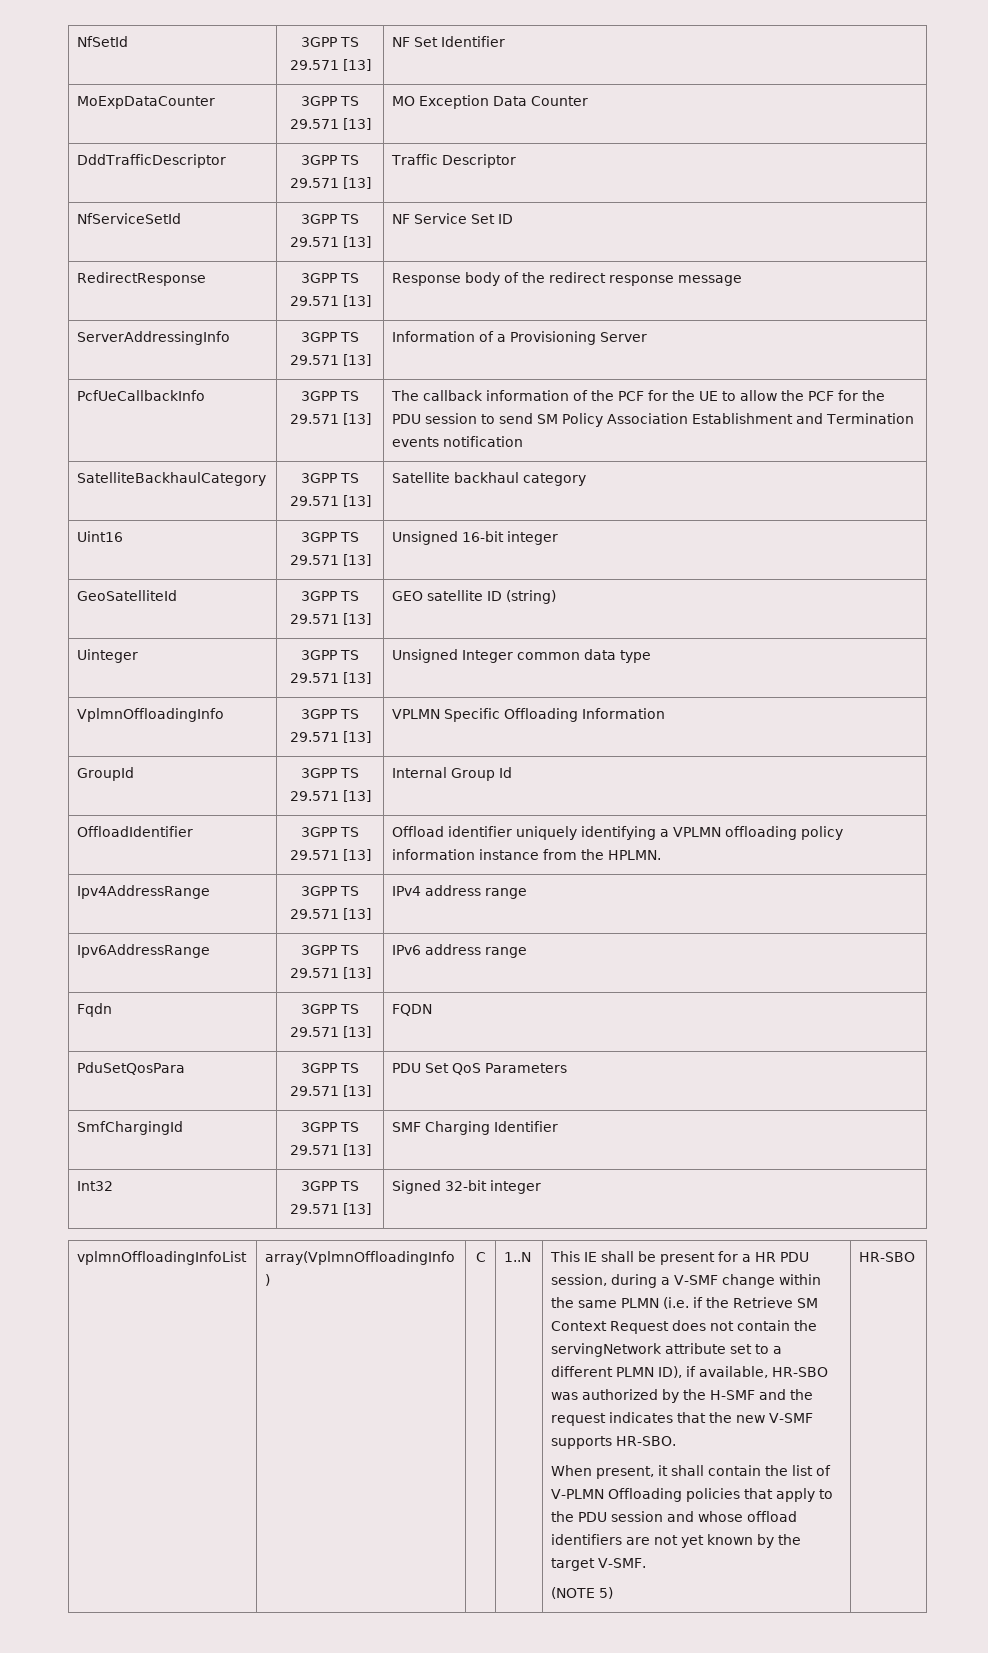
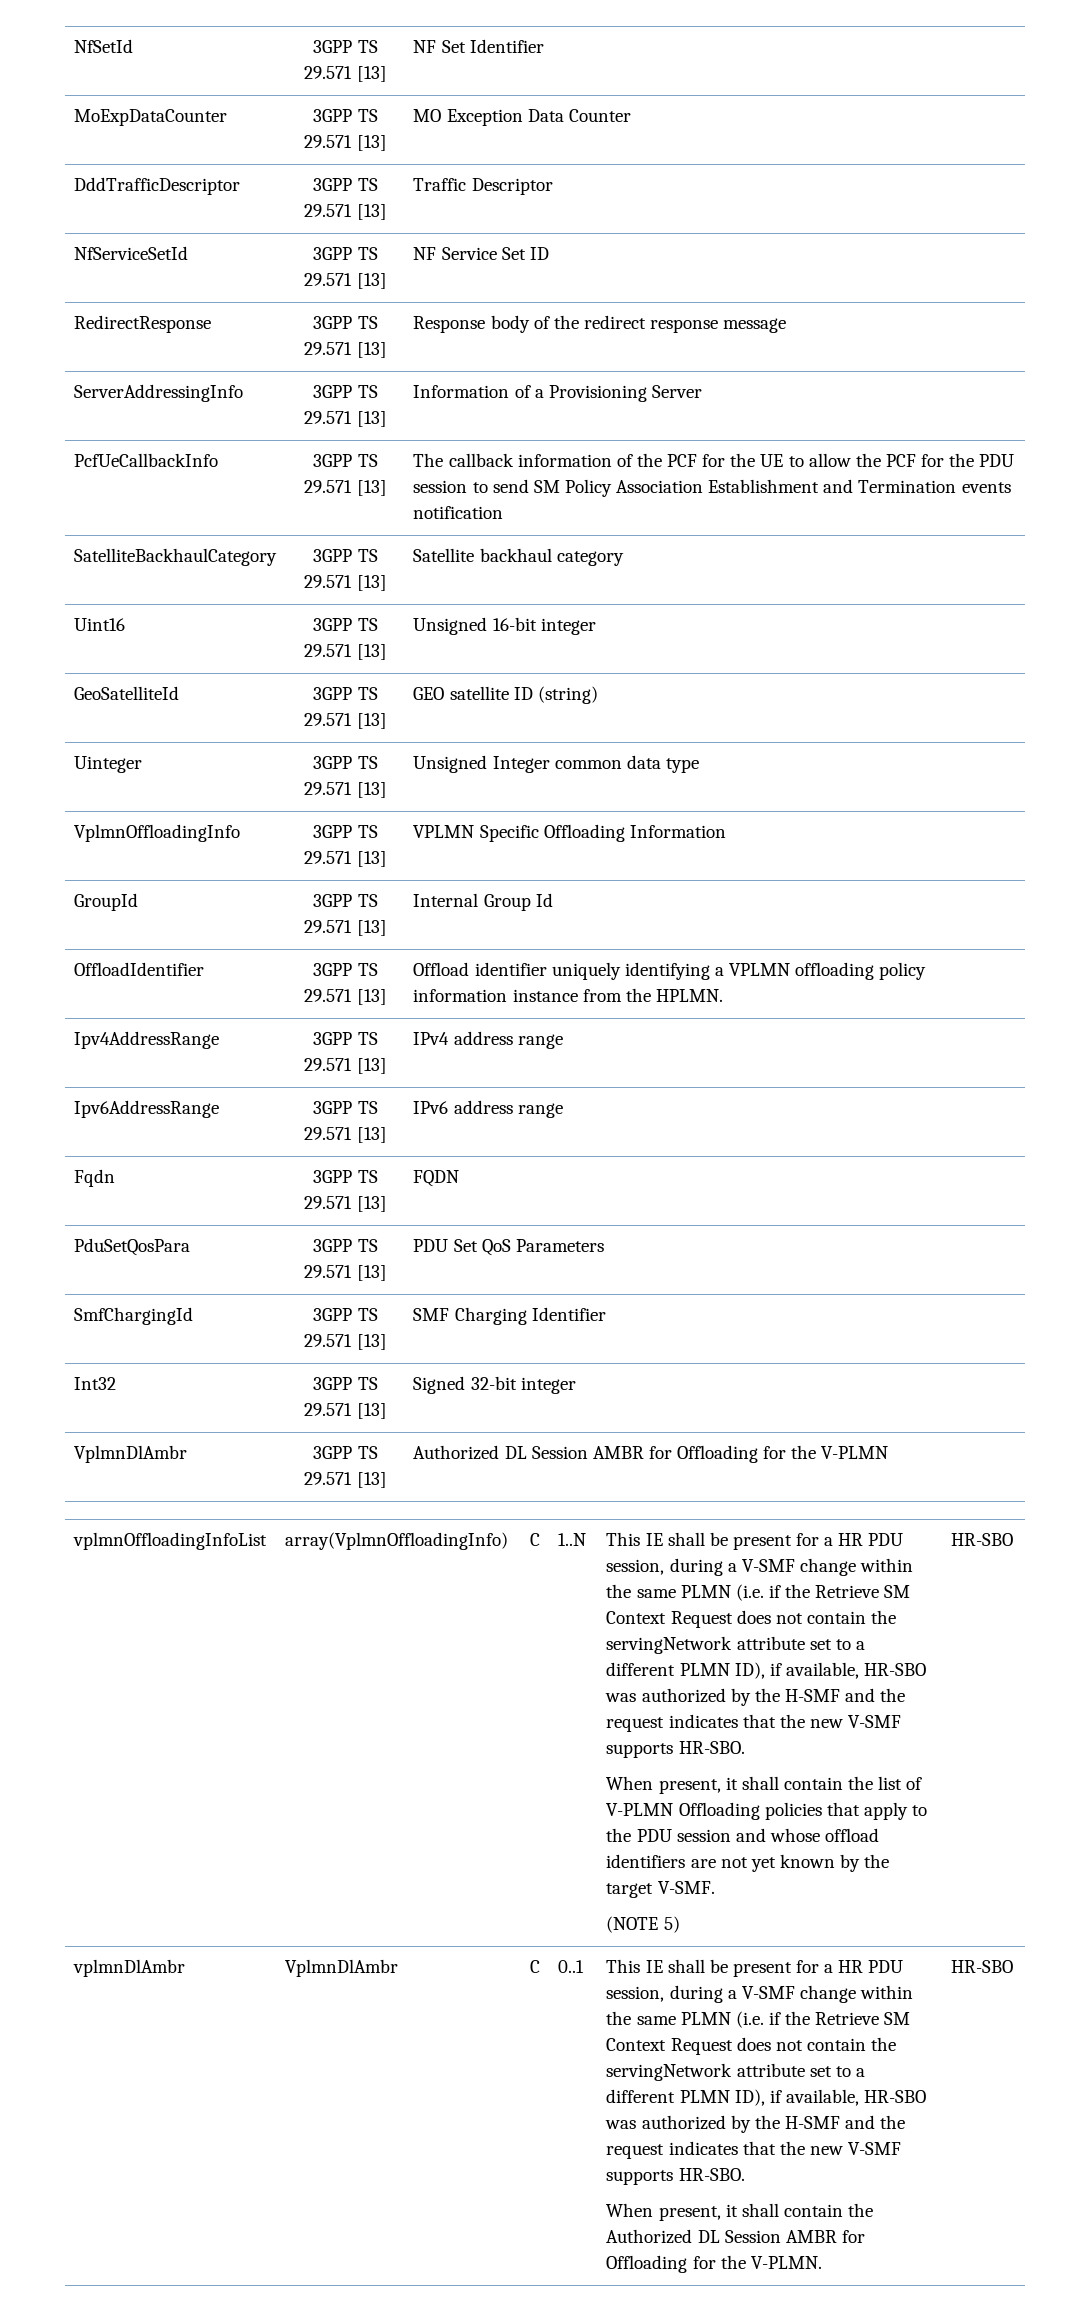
+ VplmnDlAmbr | 3GPP TS 29.571 [13] | Authorized DL Session AMBR for Offloading for the V-PLMN
+ vplmnDlAmbr | VplmnDlAmbr | C | 0..1 | This IE shall be present for a HR PDU session, during a V-SMF change within the same PLMN (i.e. if the Retrieve SM Context Request does not contain the servingNetwork attribute set to a different PLMN ID), if available, HR-SBO was authorized by the H-SMF and the request indicates that the new V-SMF supports HR-SBO.
+ When present, it shall contain the Authorized DL Session AMBR for Offloading for the V-PLMN. | HR-SBO

